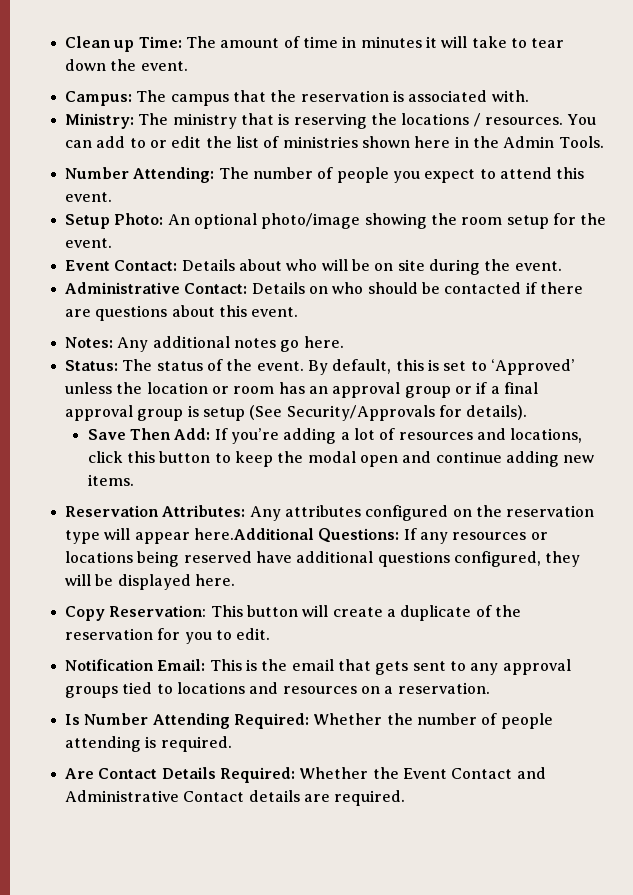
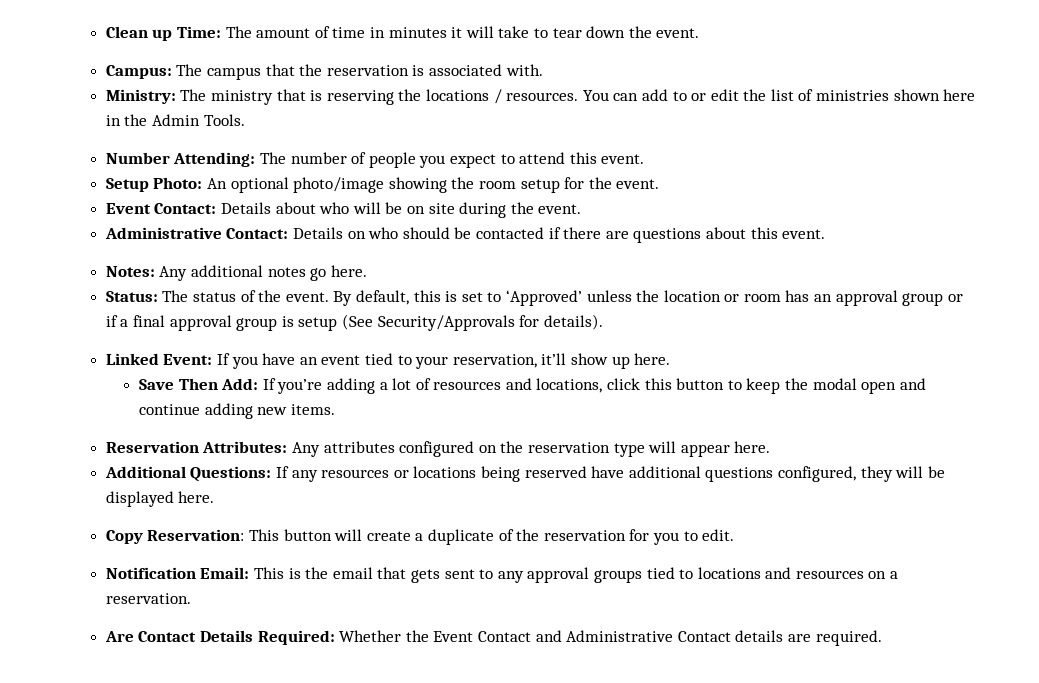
+ Linked Event: If you have an event tied to your reservation, it’ll show up here.
- Reservation Attributes: Any attributes configured on the reservation type will appear here.Additional Questions: If any resources or locations being reserved have additional questions configured, they will be displayed here.
+ Reservation Attributes: Any attributes configured on the reservation type will appear here.
+ Additional Questions: If any resources or locations being reserved have additional questions configured, they will be displayed here.
- Is Number Attending Required: Whether the number of people attending is required.

